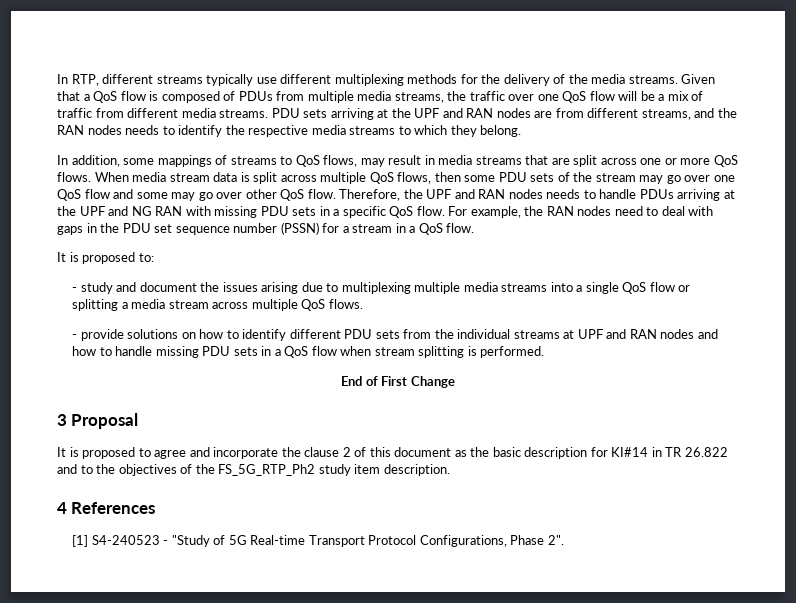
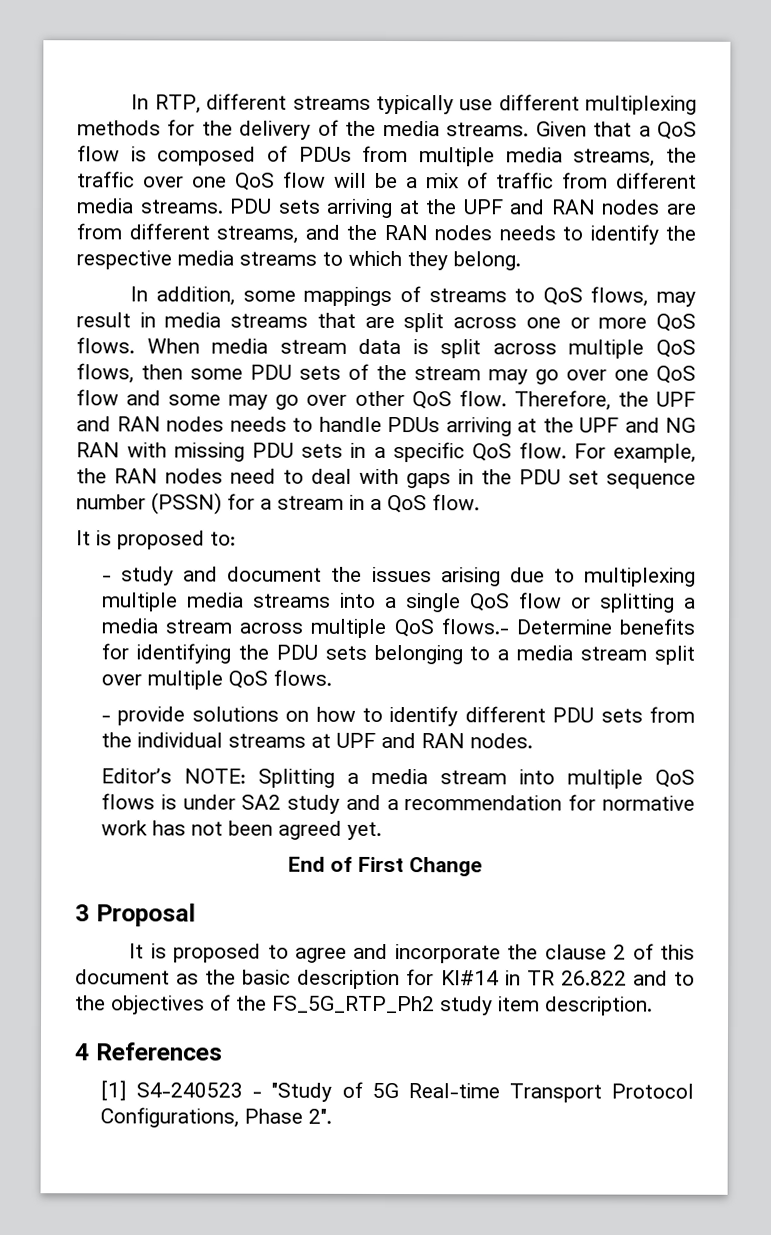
- - study and document the issues arising due to multiplexing multiple media streams into a single QoS flow or splitting a media stream across multiple QoS flows.
+ - study and document the issues arising due to multiplexing multiple media streams into a single QoS flow or splitting a media stream across multiple QoS flows.- Determine benefits for identifying the PDU sets belonging to a media stream split over multiple QoS flows.
- - provide solutions on how to identify different PDU sets from the individual streams at UPF and RAN nodes and how to handle missing PDU sets in a QoS flow when stream splitting is performed.
+ - provide solutions on how to identify different PDU sets from the individual streams at UPF and RAN nodes.
+ Editor’s NOTE: Splitting a media stream into multiple QoS flows is under SA2 study and a recommendation for normative work has not been agreed yet.

